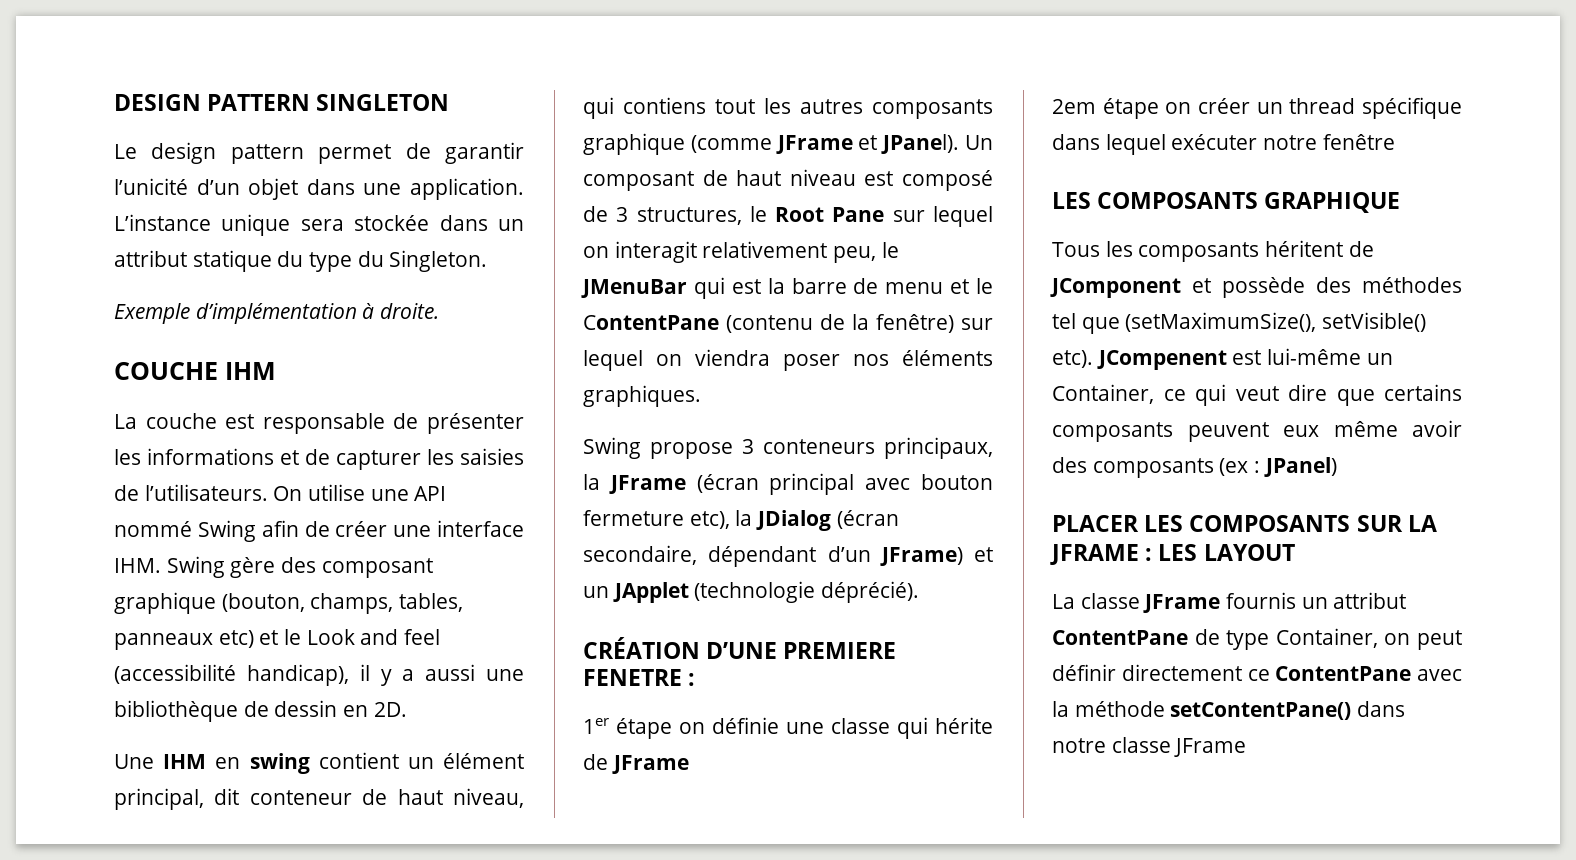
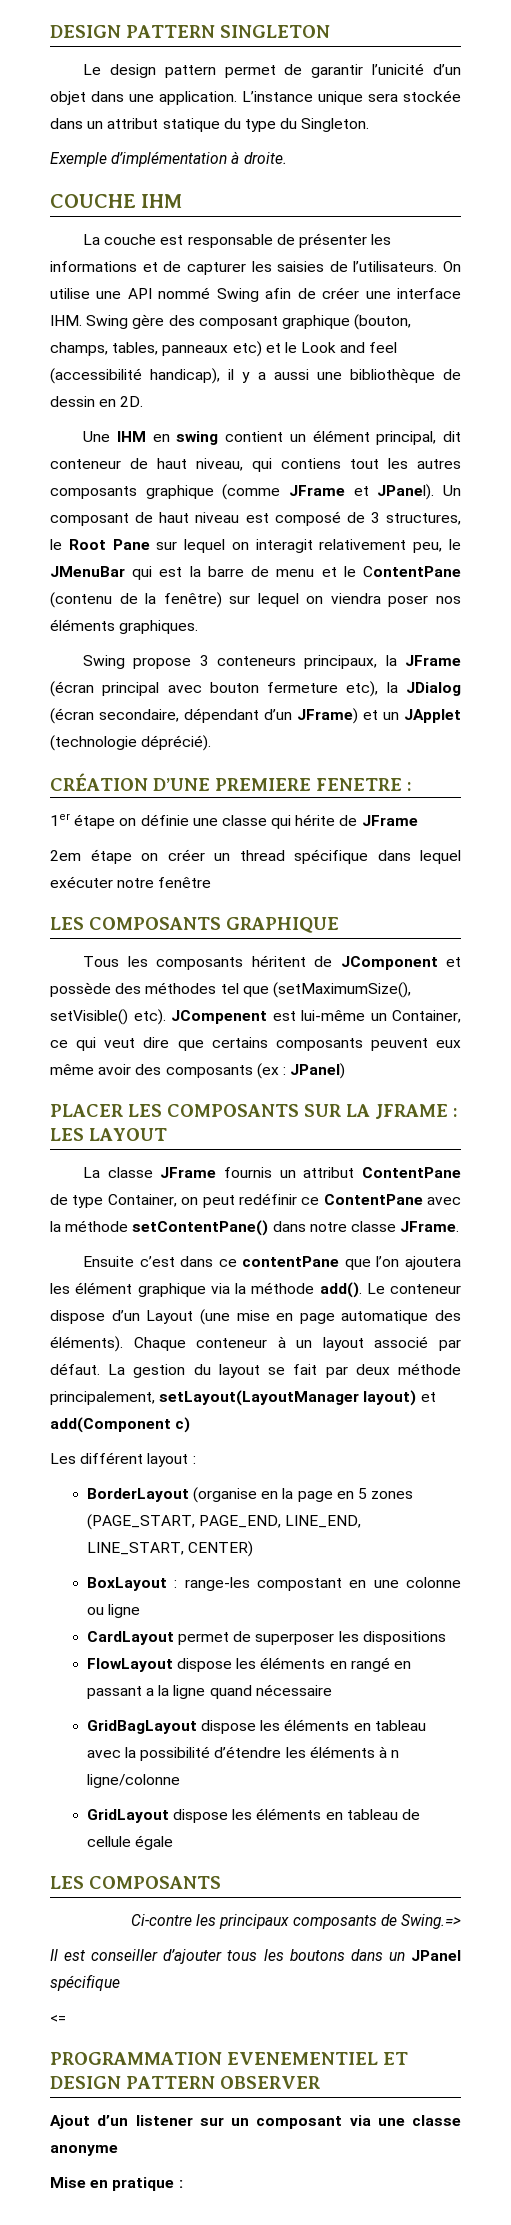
- La classe JFrame fournis un attribut ContentPane de type Container, on peut définir directement ce ContentPane avec la méthode setContentPane() dans notre classe JFrame
+ La classe JFrame fournis un attribut ContentPane de type Container, on peut redéfinir ce ContentPane avec la méthode setContentPane() dans notre classe JFrame.
+ Ensuite c’est dans ce contentPane que l’on ajoutera les élément graphique via la méthode add(). Le conteneur dispose d’un Layout (une mise en page automatique des éléments). Chaque conteneur à un layout associé par défaut. La gestion du layout se fait par deux méthode principalement, setLayout(LayoutManager layout) et add(Component c)
+ Les différent layout :
+ BorderLayout (organise en la page en 5 zones (PAGE_START, PAGE_END, LINE_END, LINE_START, CENTER)
+ BoxLayout : range-les compostant en une colonne ou ligne
+ CardLayout permet de superposer les dispositions
+ FlowLayout dispose les éléments en rangé en passant a la ligne quand nécessaire
+ GridBagLayout dispose les éléments en tableau avec la possibilité d’étendre les éléments à n ligne/colonne
+ GridLayout dispose les éléments en tableau de cellule égale
+ LES COMPOSANTS
+ Ci-contre les principaux composants de Swing.=>
+ Il est conseiller d’ajouter tous les boutons dans un JPanel spécifique
+ <=
+ PROGRAMMATION EVENEMENTIEL ET DESIGN PATTERN OBSERVER
+ Ajout d’un listener sur un composant via une classe anonyme
+ Mise en pratique :

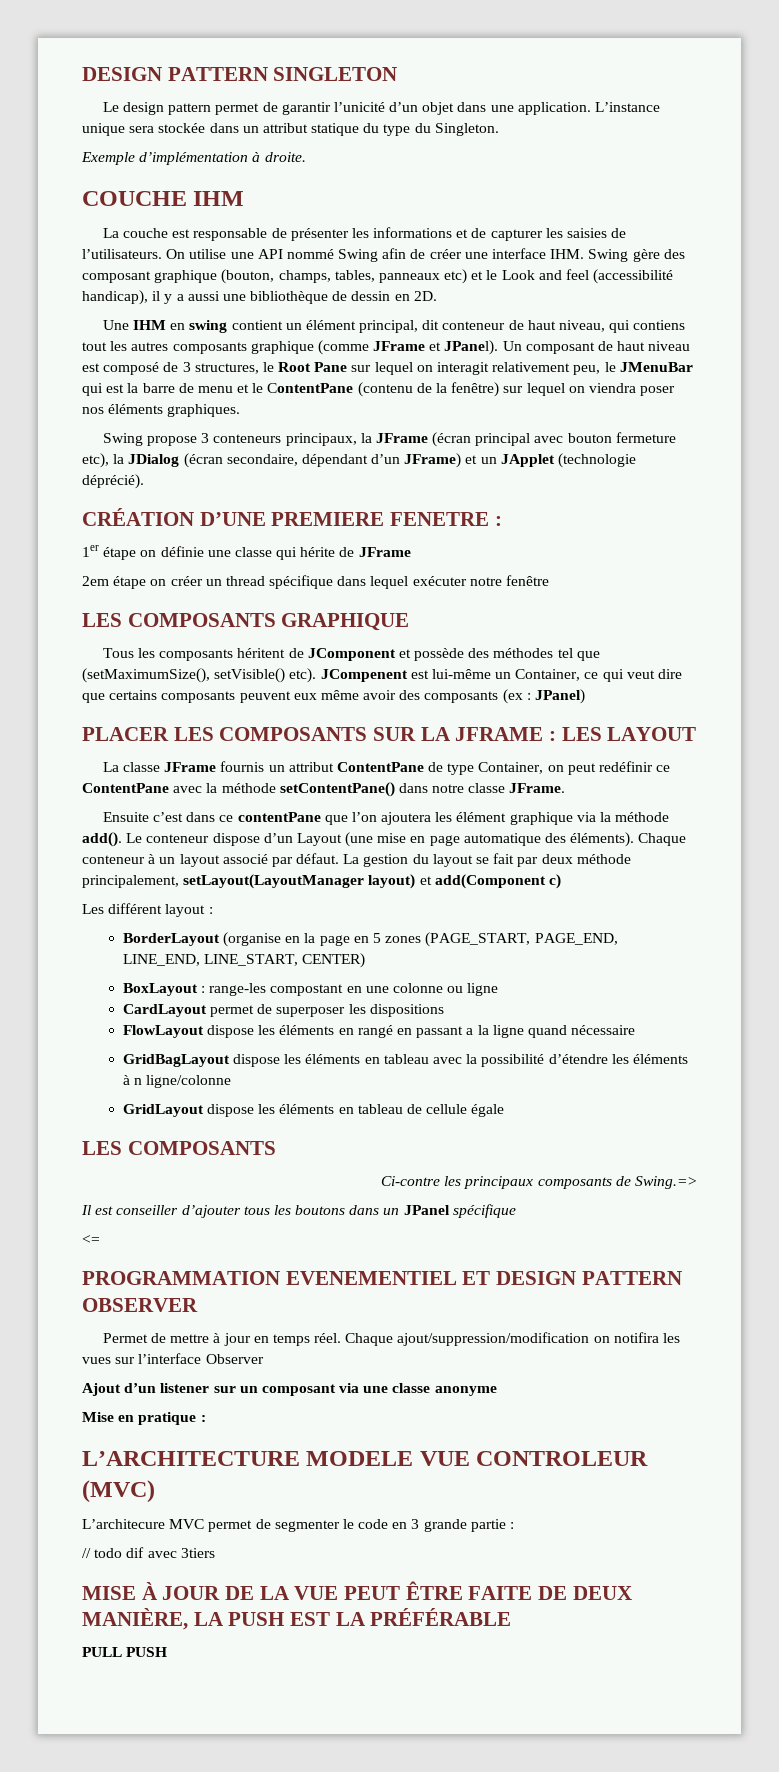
+ Permet de mettre à jour en temps réel. Chaque ajout/suppression/modification on notifira les vues sur l’interface Observer
+ L’ARCHITECTURE MODELE VUE CONTROLEUR (MVC)
+ L’architecure MVC permet de segmenter le code en 3 grande partie :
+ // todo dif avec 3tiers
+ MISE À JOUR DE LA VUE PEUT ÊTRE FAITE DE DEUX MANIÈRE, LA PUSH EST LA PRÉFÉRABLE
+ PULL PUSH

